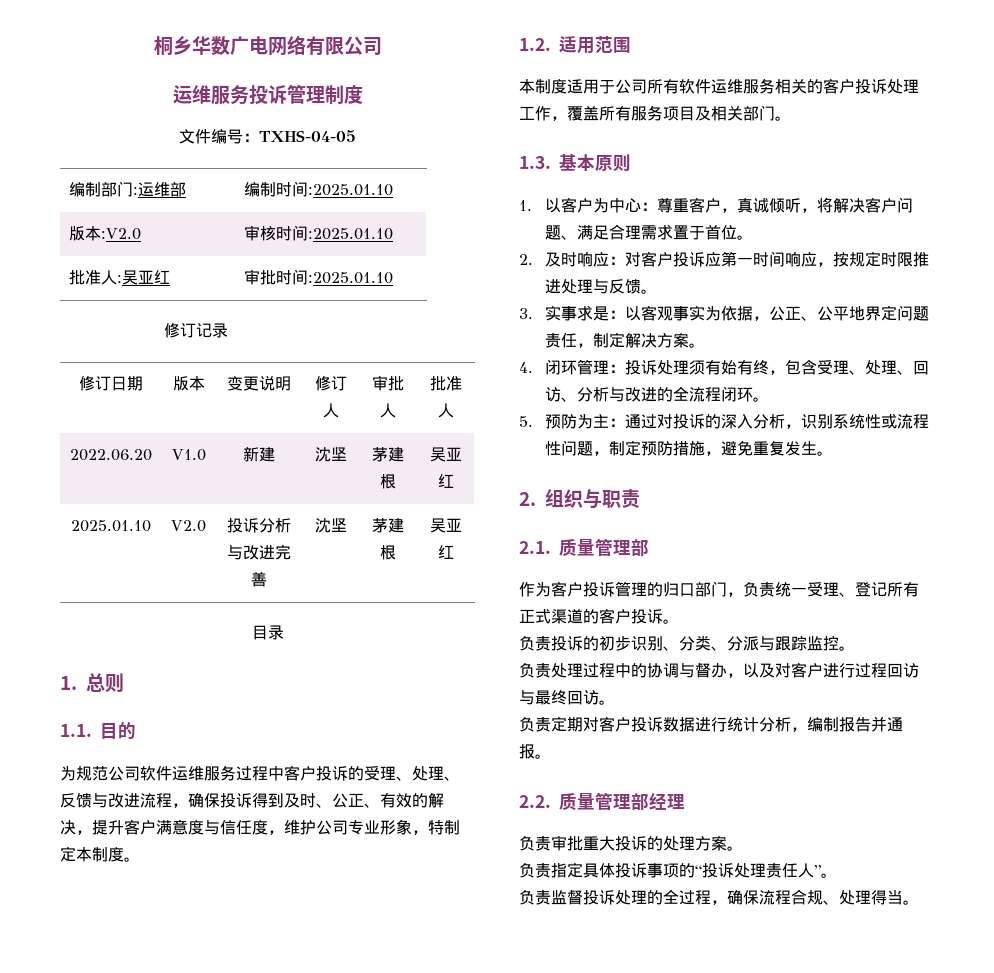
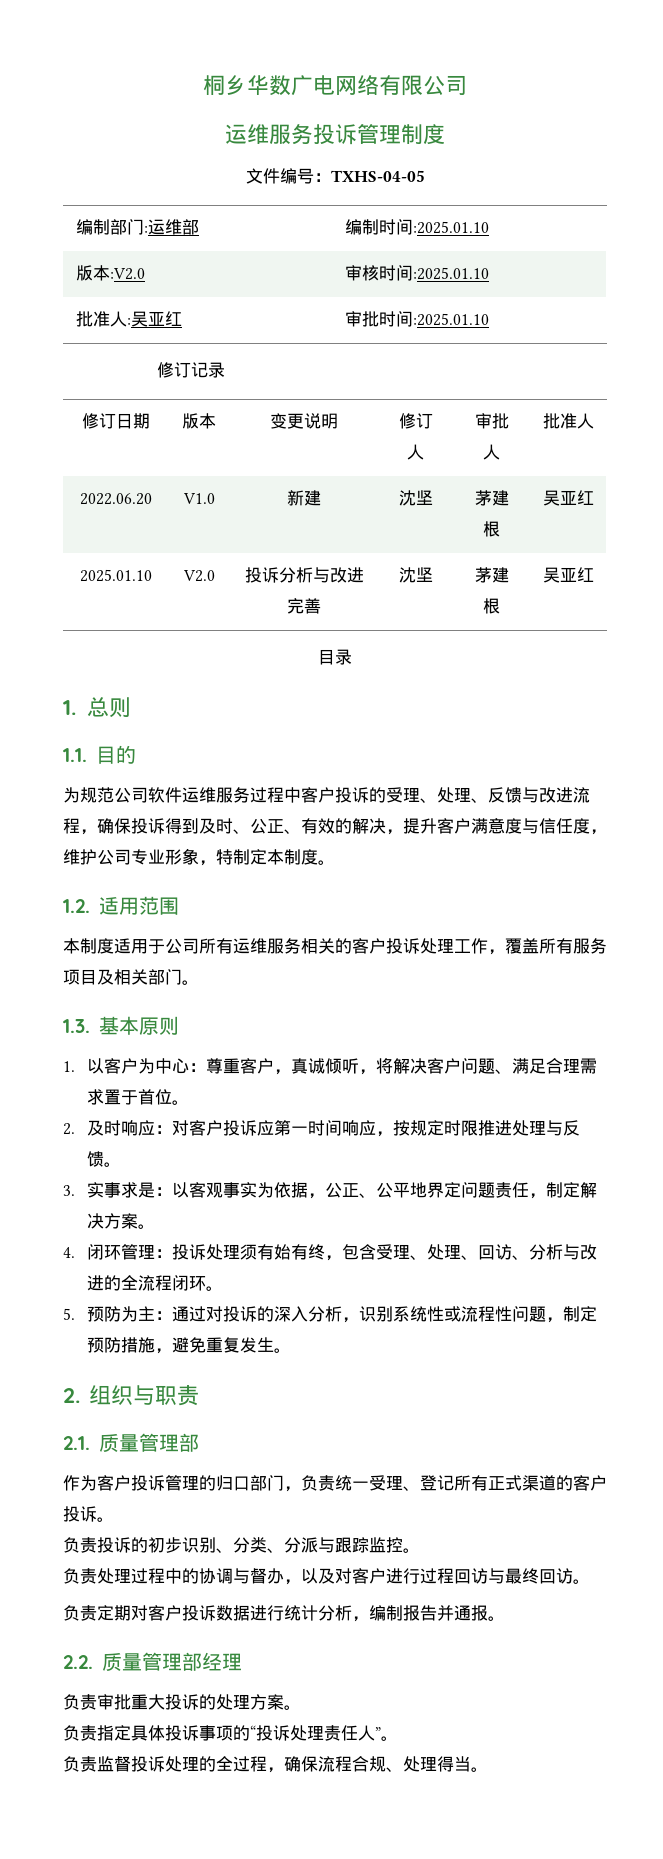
- 本制度适用于公司所有软件运维服务相关的客户投诉处理工作，覆盖所有服务项目及相关部门。
+ 本制度适用于公司所有运维服务相关的客户投诉处理工作，覆盖所有服务项目及相关部门。

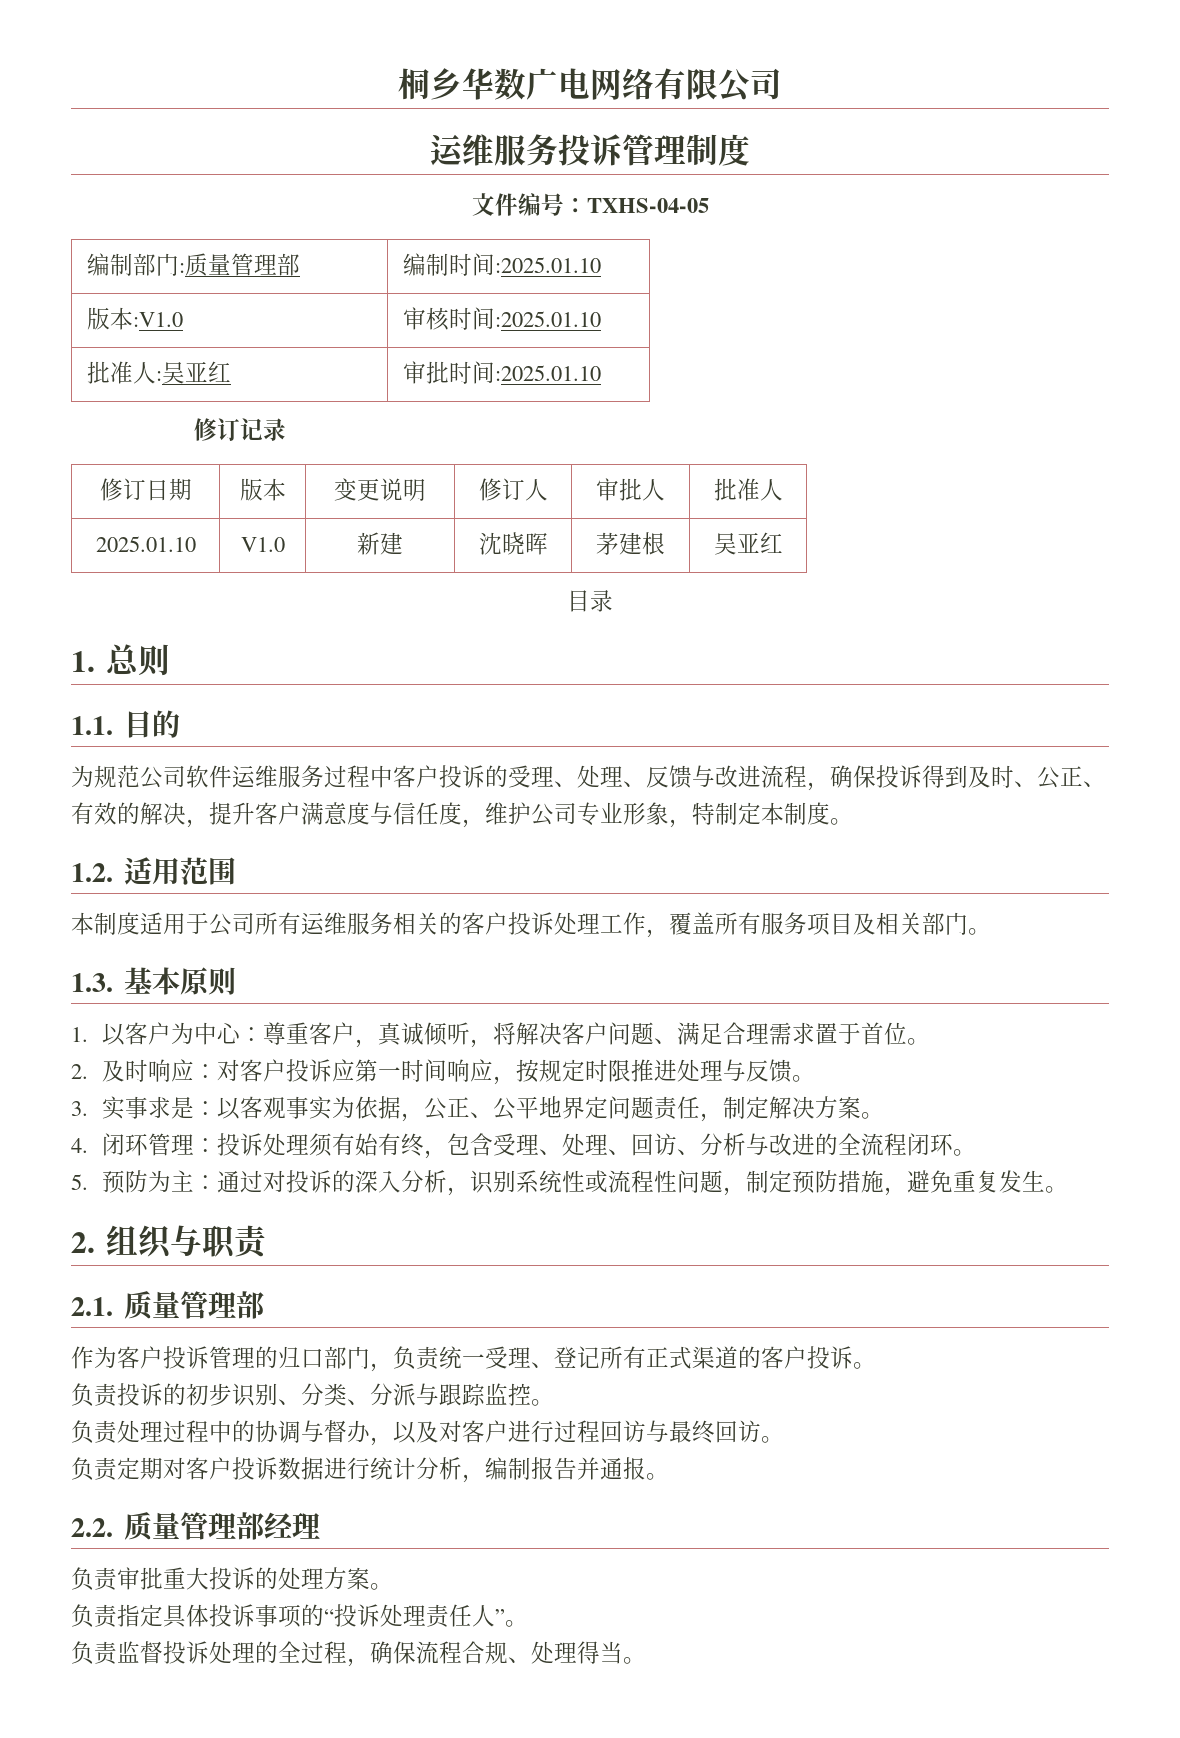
- 编制部门:运维部 | 编制时间:2025.01.10
+ 编制部门:质量管理部 | 编制时间:2025.01.10
- 版本:V2.0 | 审核时间:2025.01.10
+ 版本:V1.0 | 审核时间:2025.01.10
- 2022.06.20 | V1.0 | 新建 | 沈坚 | 茅建根 | 吴亚红
- 2025.01.10 | V2.0 | 投诉分析与改进完善 | 沈坚 | 茅建根 | 吴亚红
+ 2025.01.10 | V1.0 | 新建 | 沈晓晖 | 茅建根 | 吴亚红

